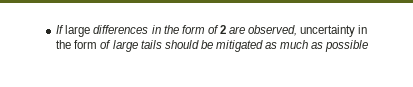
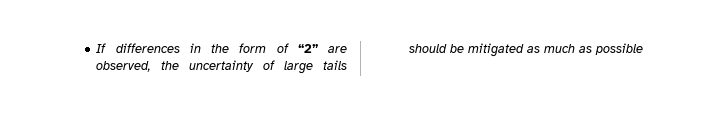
- If large differences in the form of 2 are observed, uncertainty in the form of large tails should be mitigated as much as possible
+ If differences in the form of “2” are observed, the uncertainty of large tails should be mitigated as much as possible

